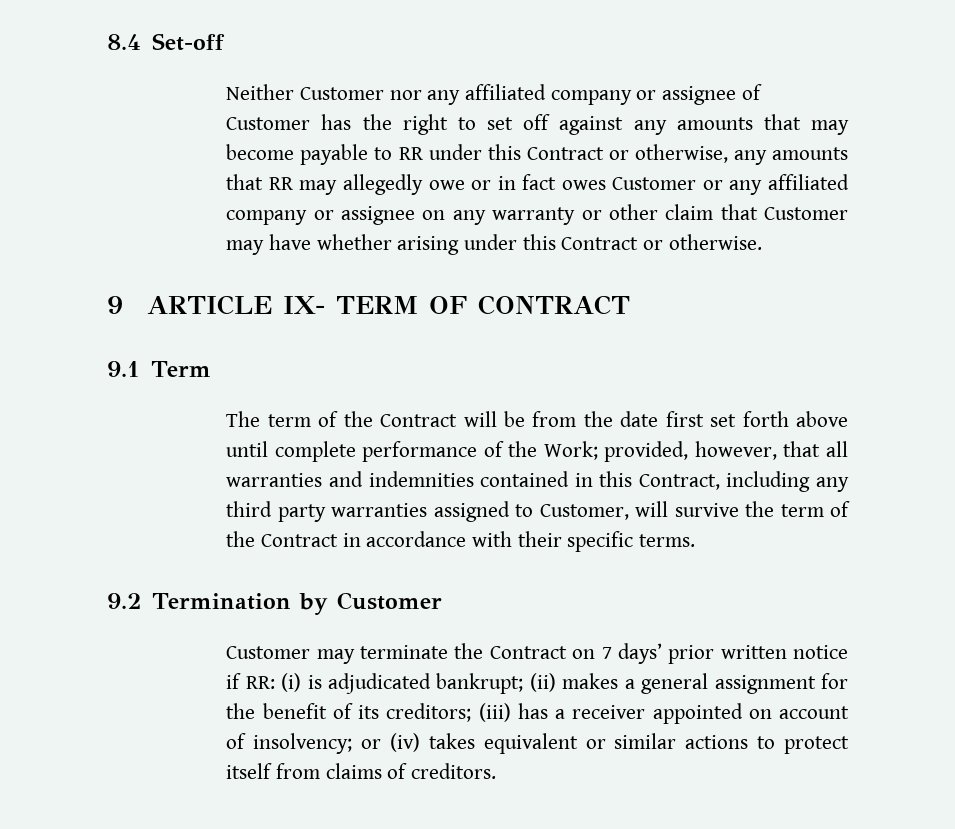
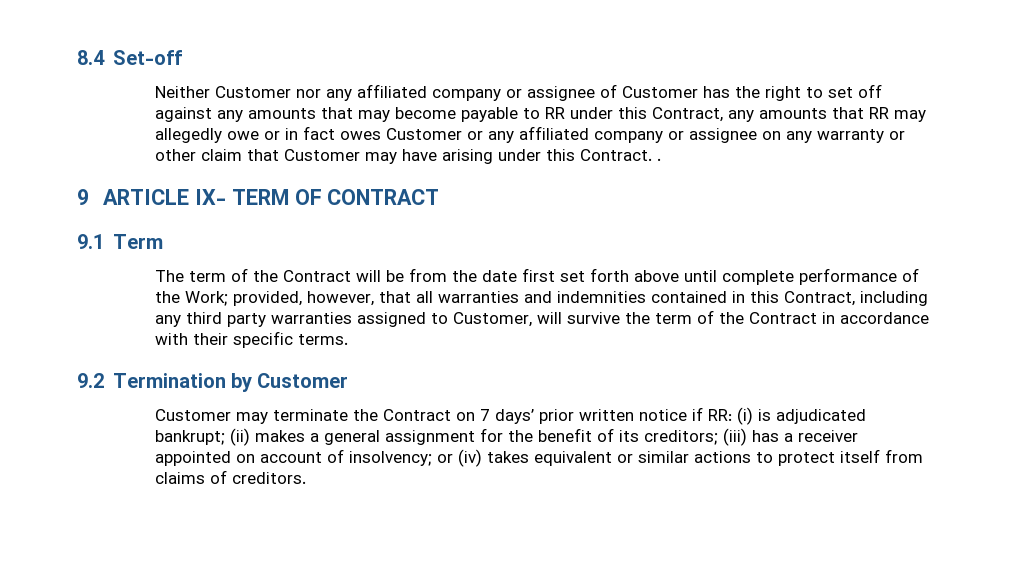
- Neither Customer nor any affiliated company or assignee of Customer has the right to set off against any amounts that may become payable to RR under this Contract or otherwise, any amounts that RR may allegedly owe or in fact owes Customer or any affiliated company or assignee on any warranty or other claim that Customer may have whether arising under this Contract or otherwise.
+ Neither Customer nor any affiliated company or assignee of Customer has the right to set off against any amounts that may become payable to RR under this Contract, any amounts that RR may allegedly owe or in fact owes Customer or any affiliated company or assignee on any warranty or other claim that Customer may have arising under this Contract. .

